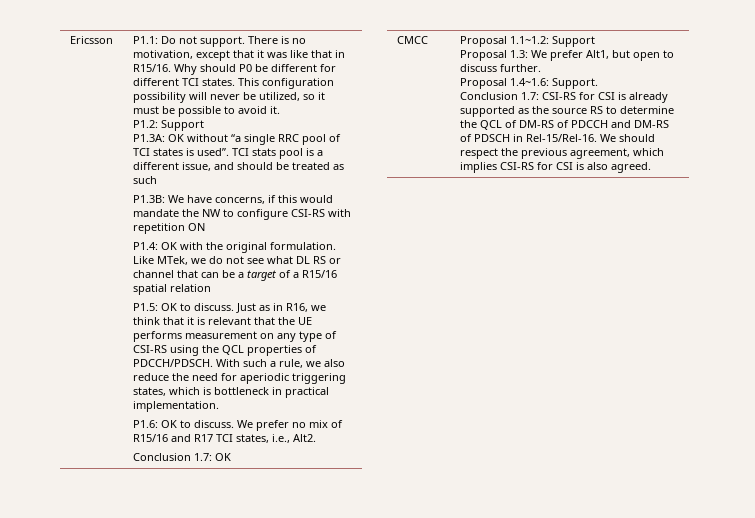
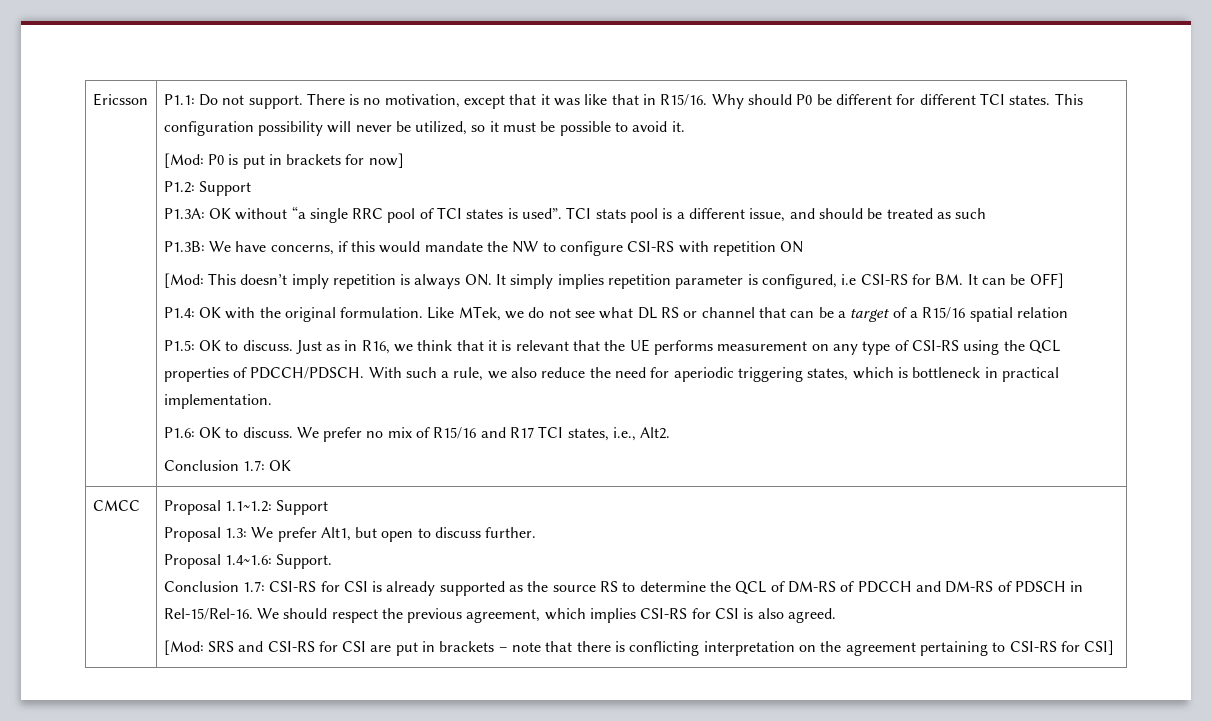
+ [Mod: P0 is put in brackets for now]
+ [Mod: This doesn’t imply repetition is always ON. It simply implies repetition parameter is configured, i.e CSI-RS for BM. It can be OFF]
+ [Mod: SRS and CSI-RS for CSI are put in brackets – note that there is conflicting interpretation on the agreement pertaining to CSI-RS for CSI]

